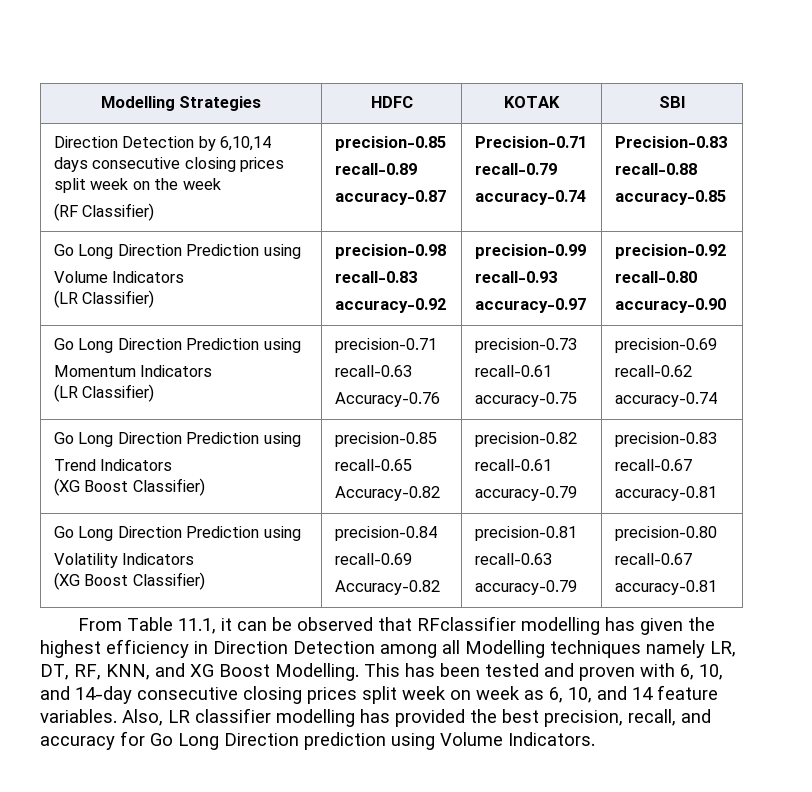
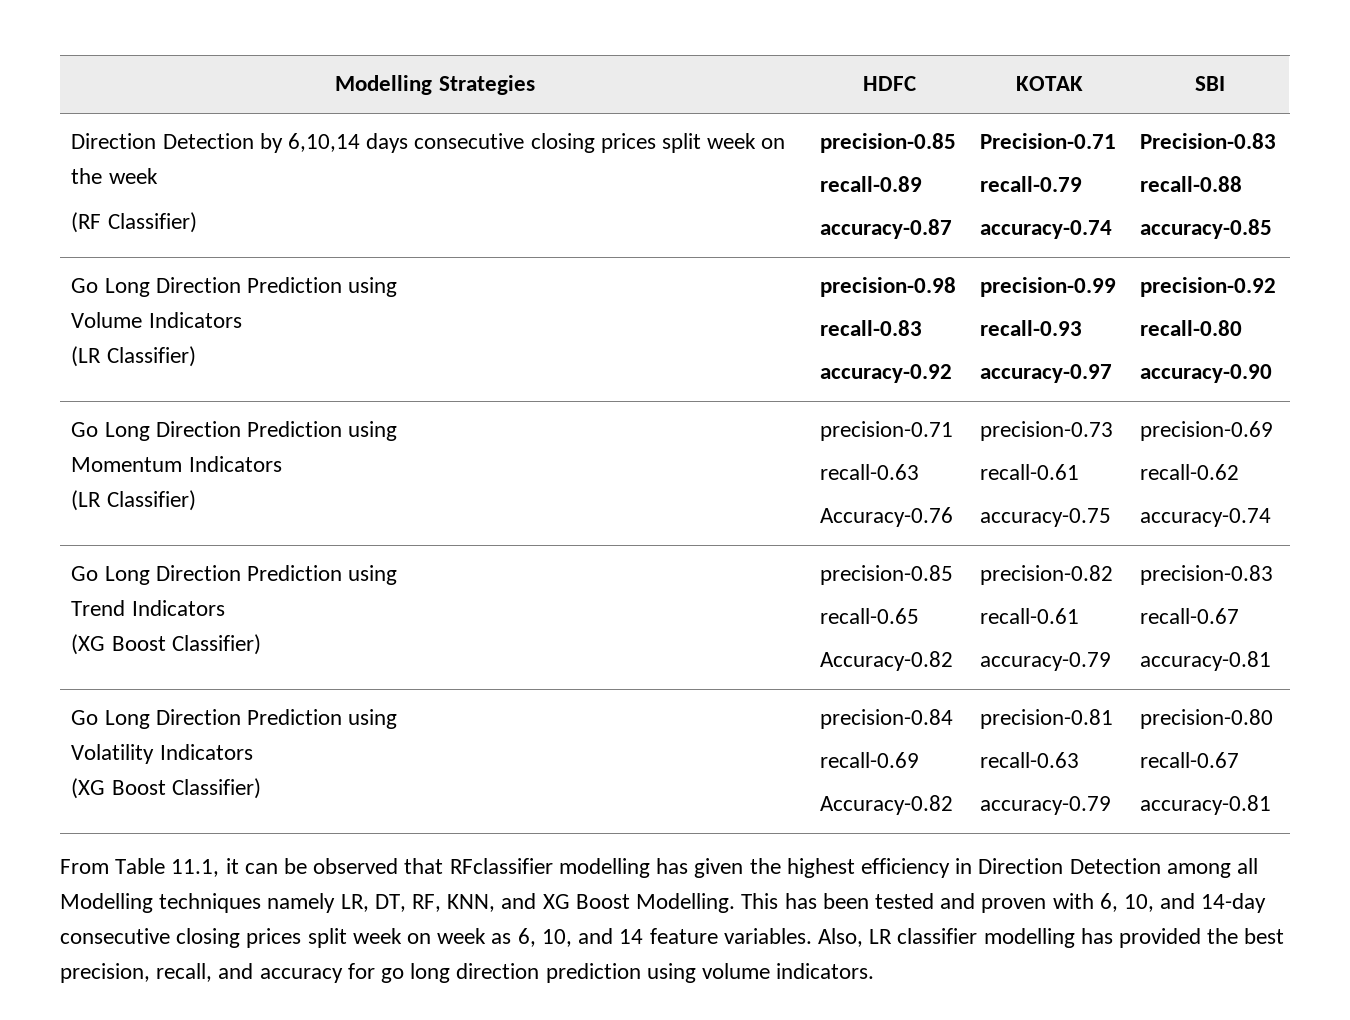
- Also, LR classifier modelling has provided the best precision, recall, and accuracy for Go Long Direction prediction using Volume Indicators.
+ Also, LR classifier modelling has provided the best precision, recall, and accuracy for go long direction prediction using volume indicators.

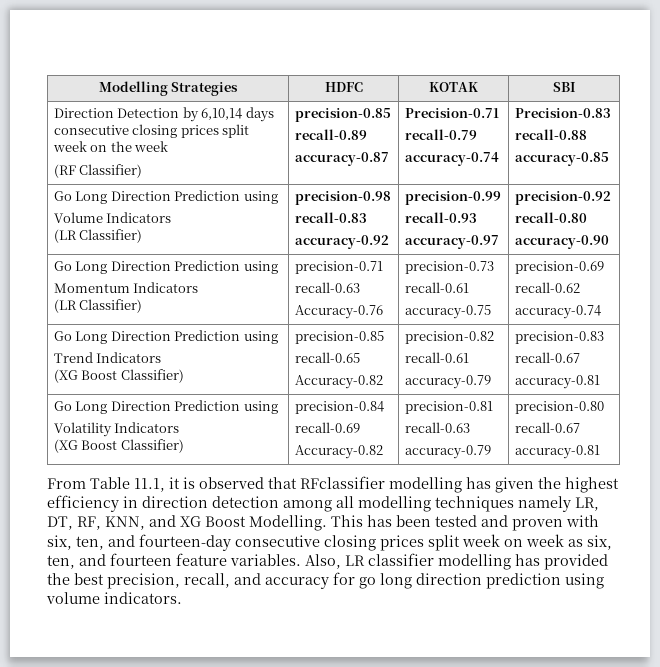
- From Table 11.1, it can be observed that RFclassifier modelling has given the highest efficiency in Direction Detection among all Modelling techniques namely LR, DT, RF, KNN, and XG Boost Modelling.
+ From Table 11.1, it is observed that RFclassifier modelling has given the highest efficiency in direction detection among all modelling techniques namely LR, DT, RF, KNN, and XG Boost Modelling.
- This has been tested and proven with 6, 10, and 14-day consecutive closing prices split week on week as 6, 10, and 14 feature variables.
+ This has been tested and proven with six, ten, and fourteen-day consecutive closing prices split week on week as six, ten, and fourteen feature variables.

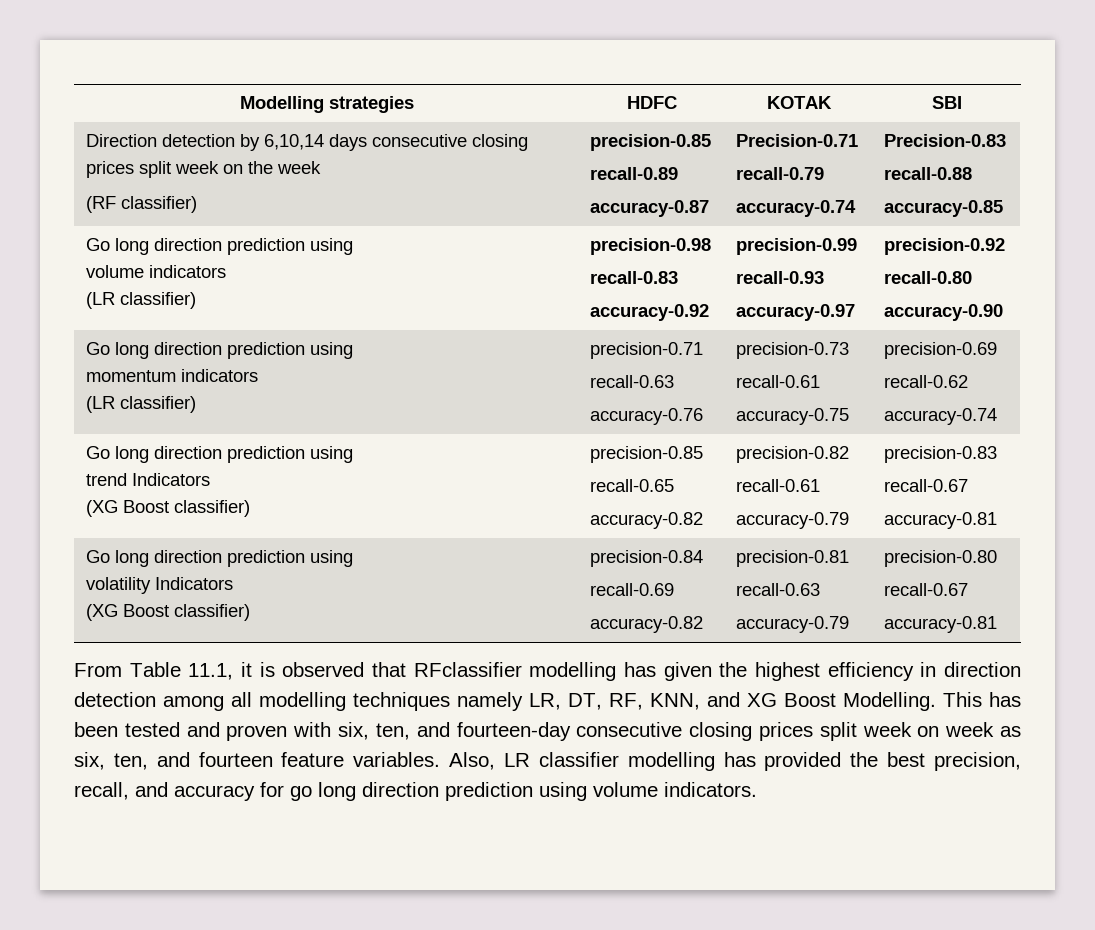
- Modelling Strategies | HDFC | KOTAK | SBI
+ Modelling strategies | HDFC | KOTAK | SBI
- Direction Detection by 6,10,14 days consecutive closing prices split week on the week
- (RF Classifier) | precision-0.85
+ Direction detection by 6,10,14 days consecutive closing prices split week on the week
+ (RF classifier) | precision-0.85
  recall-0.89
  accuracy-0.87 | Precision-0.71
  recall-0.79
  accuracy-0.74 | Precision-0.83
  recall-0.88
  accuracy-0.85
- Go Long Direction Prediction using
- Volume Indicators
- (LR Classifier) | precision-0.98
+ Go long direction prediction using
+ volume indicators
+ (LR classifier) | precision-0.98
  recall-0.83
  accuracy-0.92 | precision-0.99
  recall-0.93
  accuracy-0.97 | precision-0.92
  recall-0.80
  accuracy-0.90
- Go Long Direction Prediction using
- Momentum Indicators
- (LR Classifier) | precision-0.71
+ Go long direction prediction using
+ momentum indicators
+ (LR classifier) | precision-0.71
  recall-0.63
- Accuracy-0.76 | precision-0.73
+ accuracy-0.76 | precision-0.73
  recall-0.61
  accuracy-0.75 | precision-0.69
  recall-0.62
  accuracy-0.74
- Go Long Direction Prediction using
- Trend Indicators
- (XG Boost Classifier) | precision-0.85
+ Go long direction prediction using
+ trend Indicators
+ (XG Boost classifier) | precision-0.85
  recall-0.65
- Accuracy-0.82 | precision-0.82
+ accuracy-0.82 | precision-0.82
  recall-0.61
  accuracy-0.79 | precision-0.83
  recall-0.67
  accuracy-0.81
- Go Long Direction Prediction using
- Volatility Indicators
- (XG Boost Classifier) | precision-0.84
+ Go long direction prediction using
+ volatility Indicators
+ (XG Boost classifier) | precision-0.84
  recall-0.69
- Accuracy-0.82 | precision-0.81
+ accuracy-0.82 | precision-0.81

